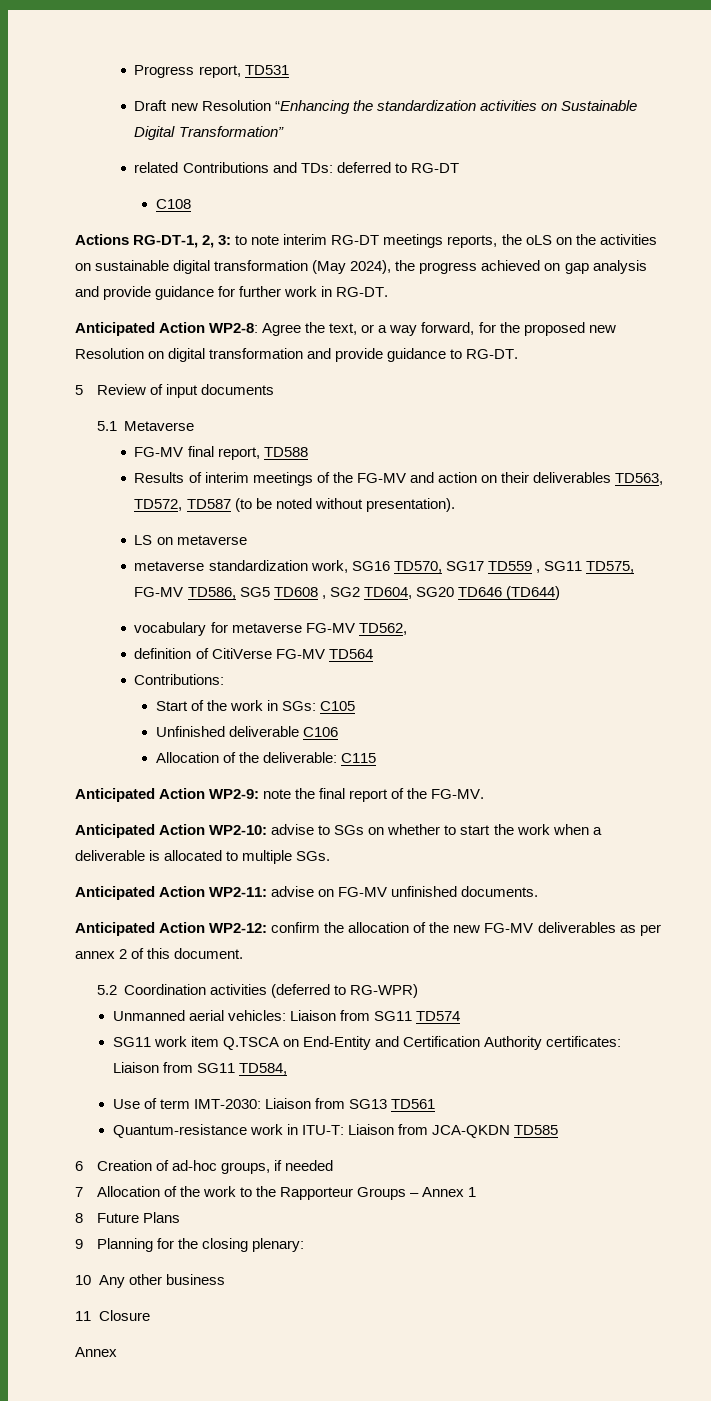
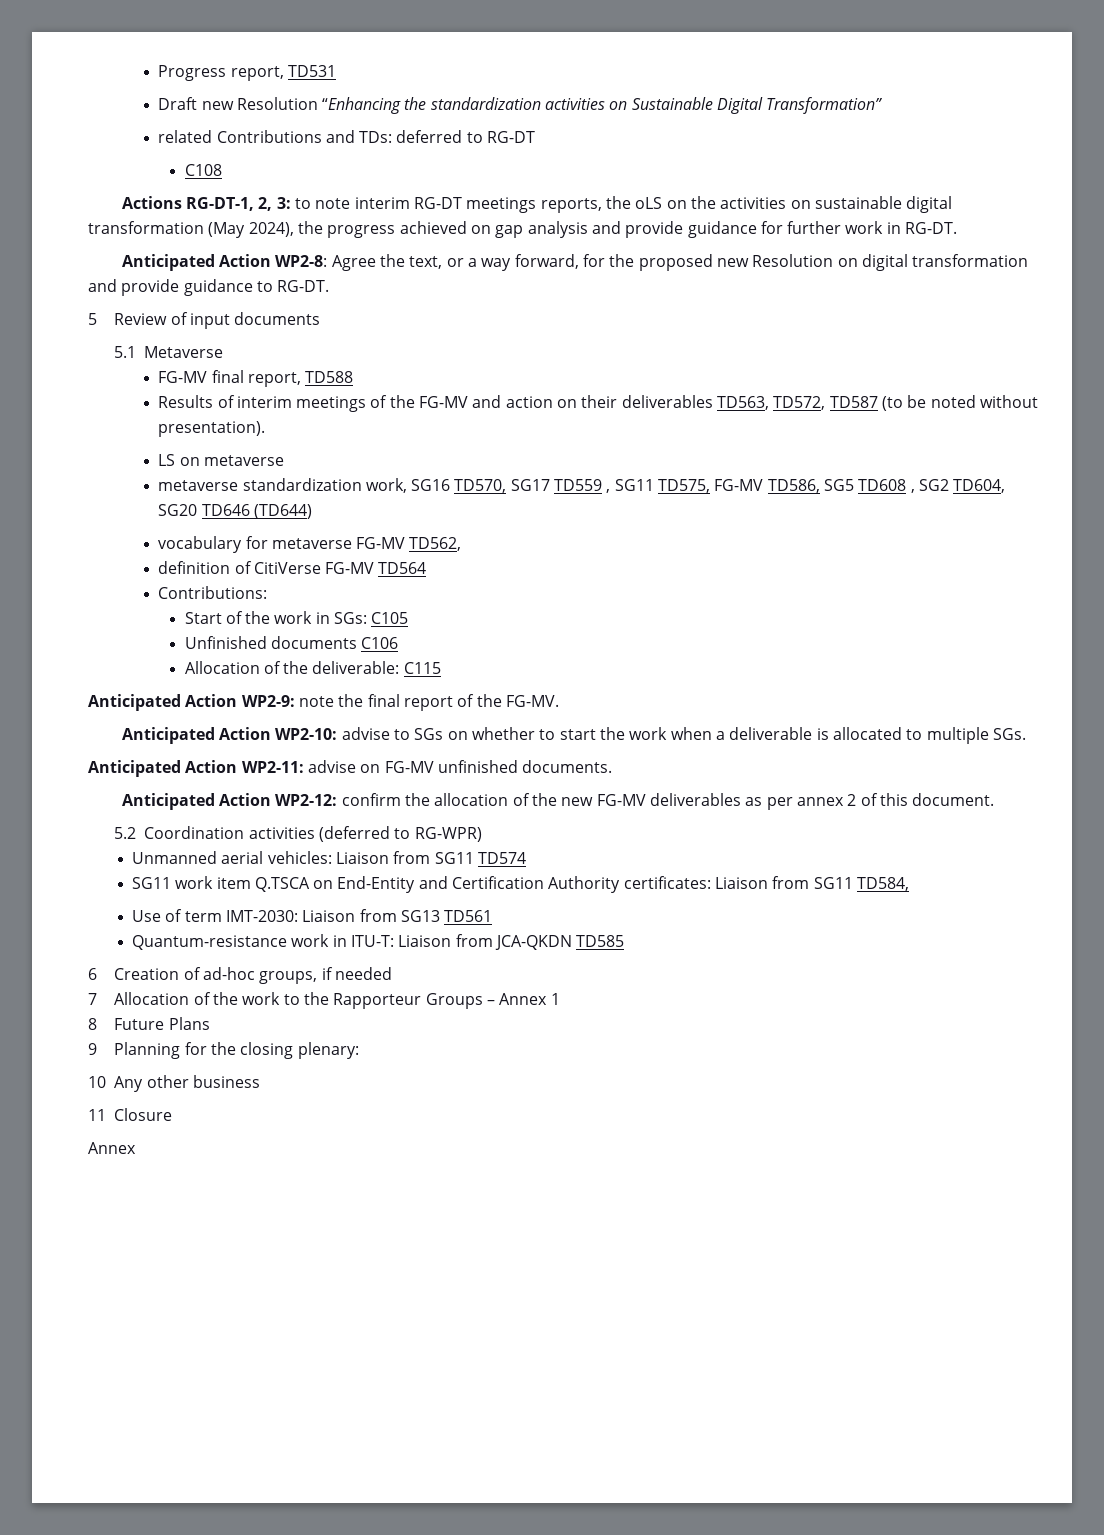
- Unfinished deliverable C106
+ Unfinished documents C106

